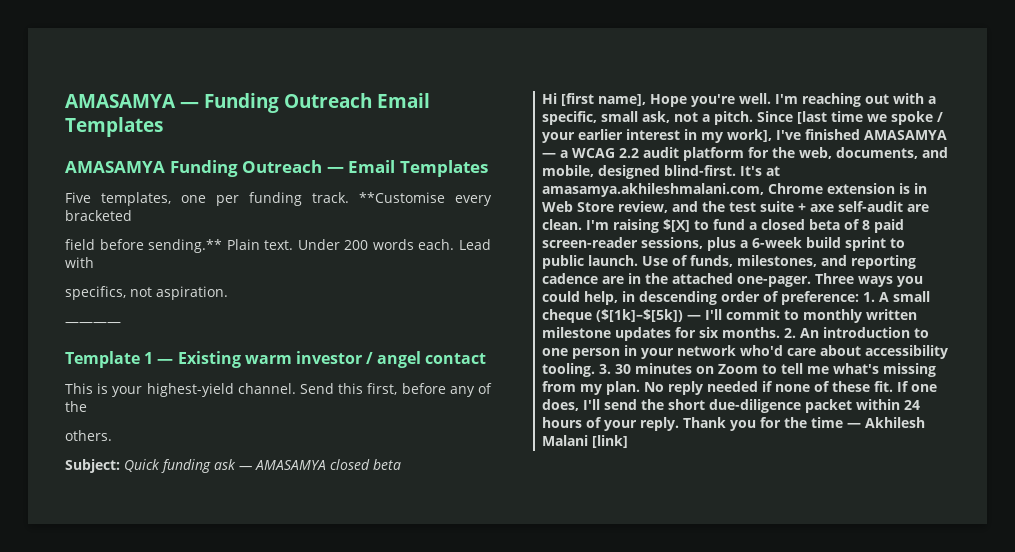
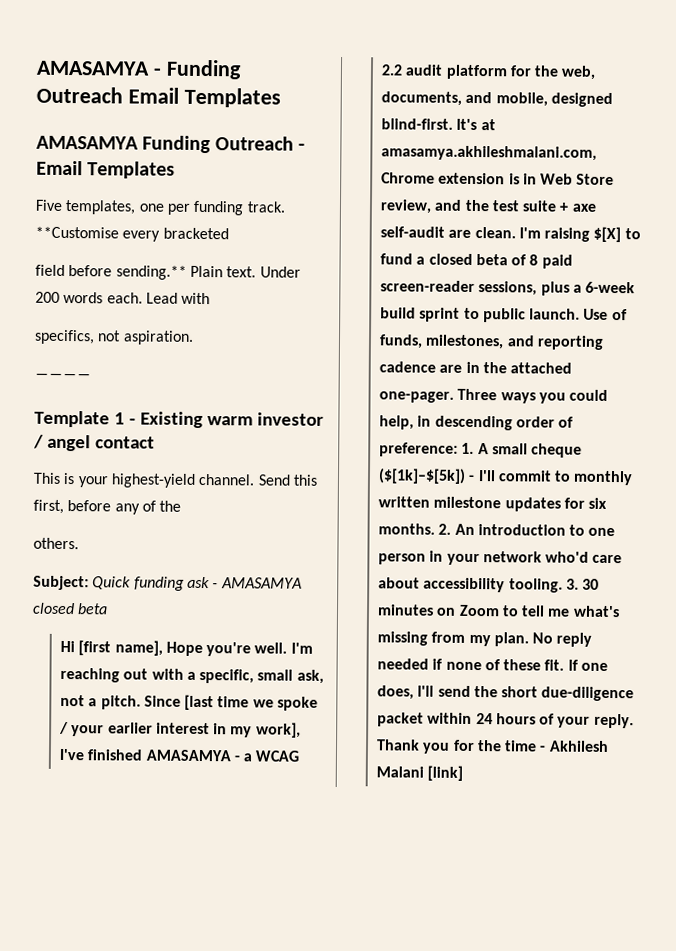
- AMASAMYA — Funding Outreach Email Templates
+ AMASAMYA - Funding Outreach Email Templates
- AMASAMYA Funding Outreach — Email Templates
+ AMASAMYA Funding Outreach - Email Templates
- Template 1 — Existing warm investor / angel contact
+ Template 1 - Existing warm investor / angel contact
- Subject: Quick funding ask — AMASAMYA closed beta
+ Subject: Quick funding ask - AMASAMYA closed beta
- Since [last time we spoke / your earlier interest in my work], I've finished AMASAMYA — a WCAG 2.2 audit platform for the web, documents, and mobile, designed blind-first.
+ Since [last time we spoke / your earlier interest in my work], I've finished AMASAMYA - a WCAG 2.2 audit platform for the web, documents, and mobile, designed blind-first.
- Three ways you could help, in descending order of preference: 1. A small cheque ($[1k]–$[5k]) — I'll commit to monthly written milestone updates for six months.
+ Three ways you could help, in descending order of preference: 1. A small cheque ($[1k]–$[5k]) - I'll commit to monthly written milestone updates for six months.
- Thank you for the time — Akhilesh Malani [link]
+ Thank you for the time - Akhilesh Malani [link]

